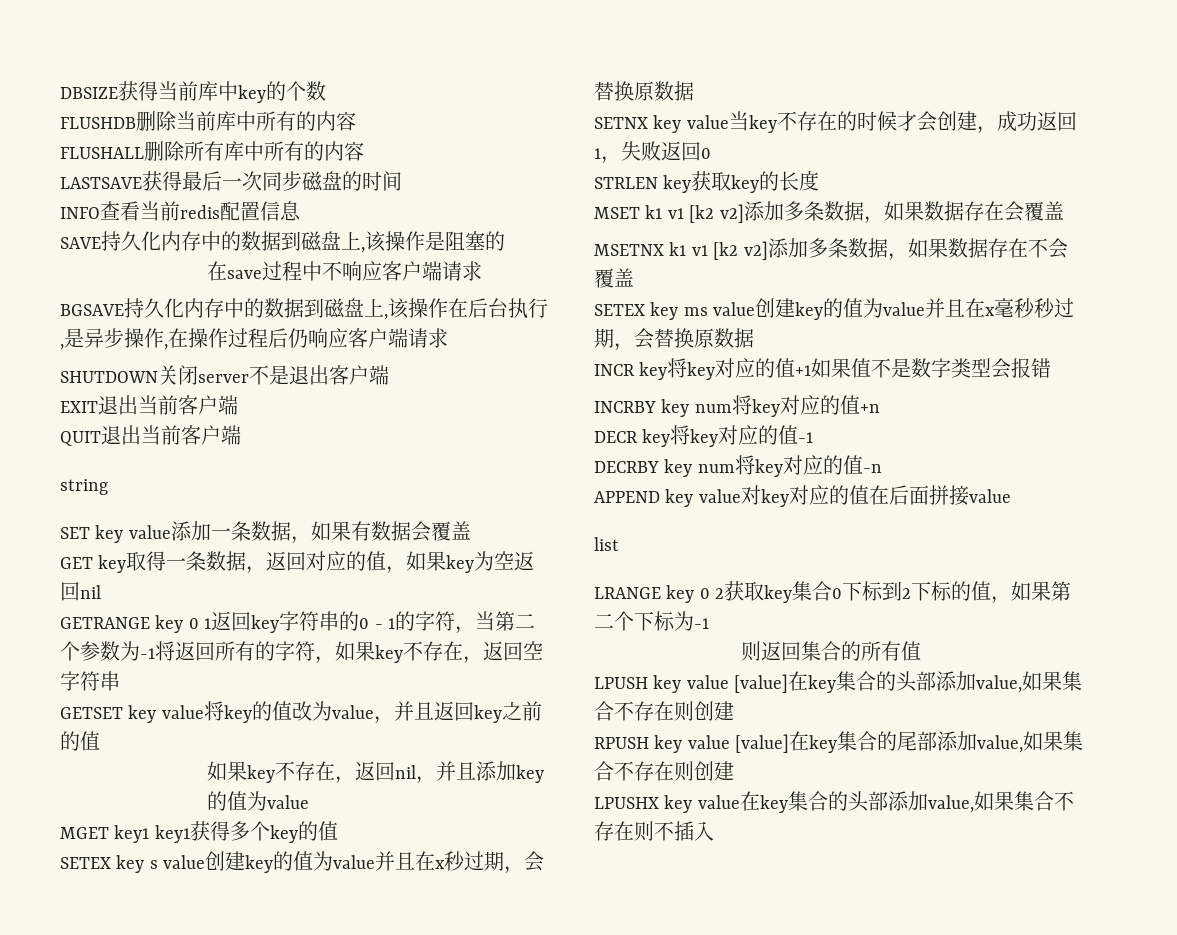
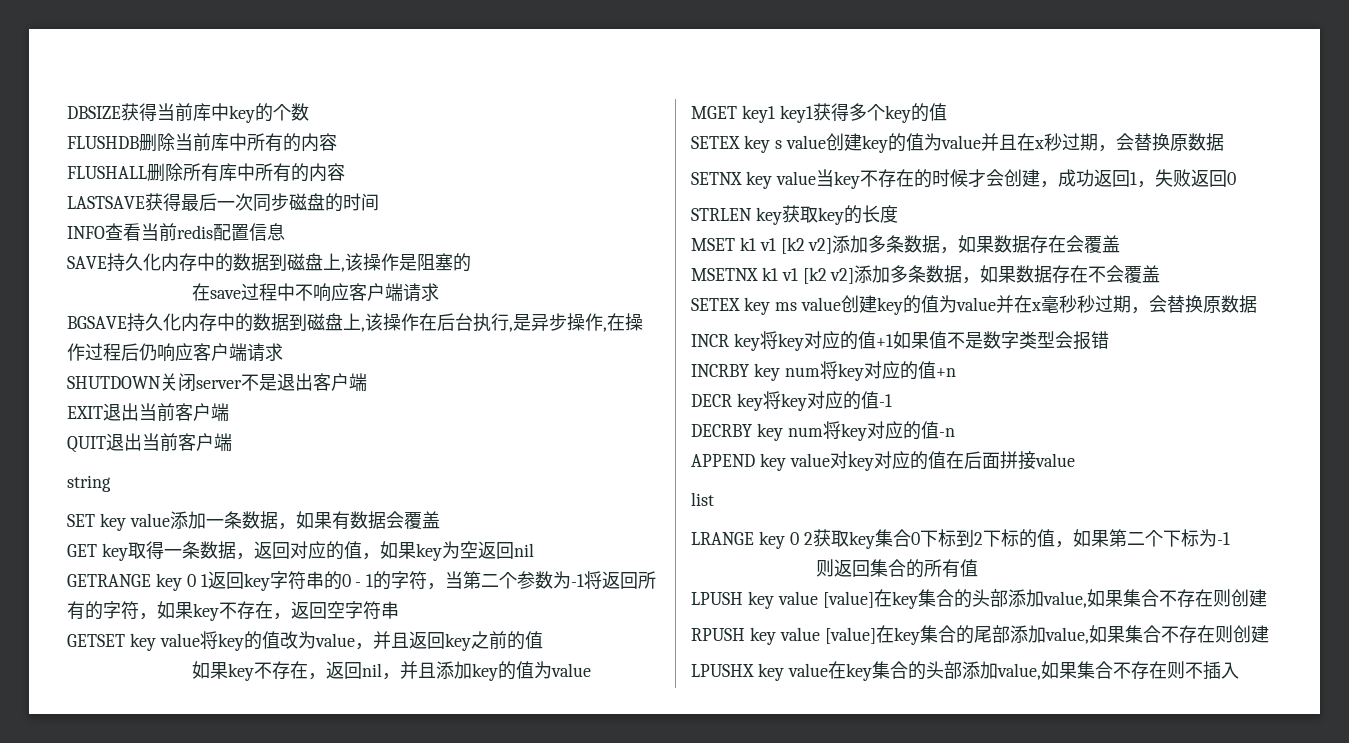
- SETEX key ms value创建key的值为value并且在x毫秒秒过期，会替换原数据
+ SETEX key ms value创建key的值为value并在x毫秒秒过期，会替换原数据

